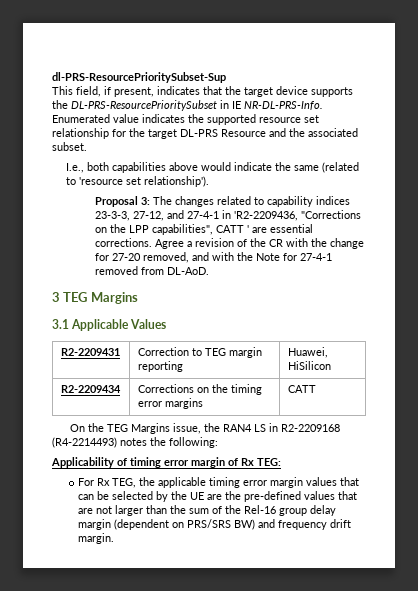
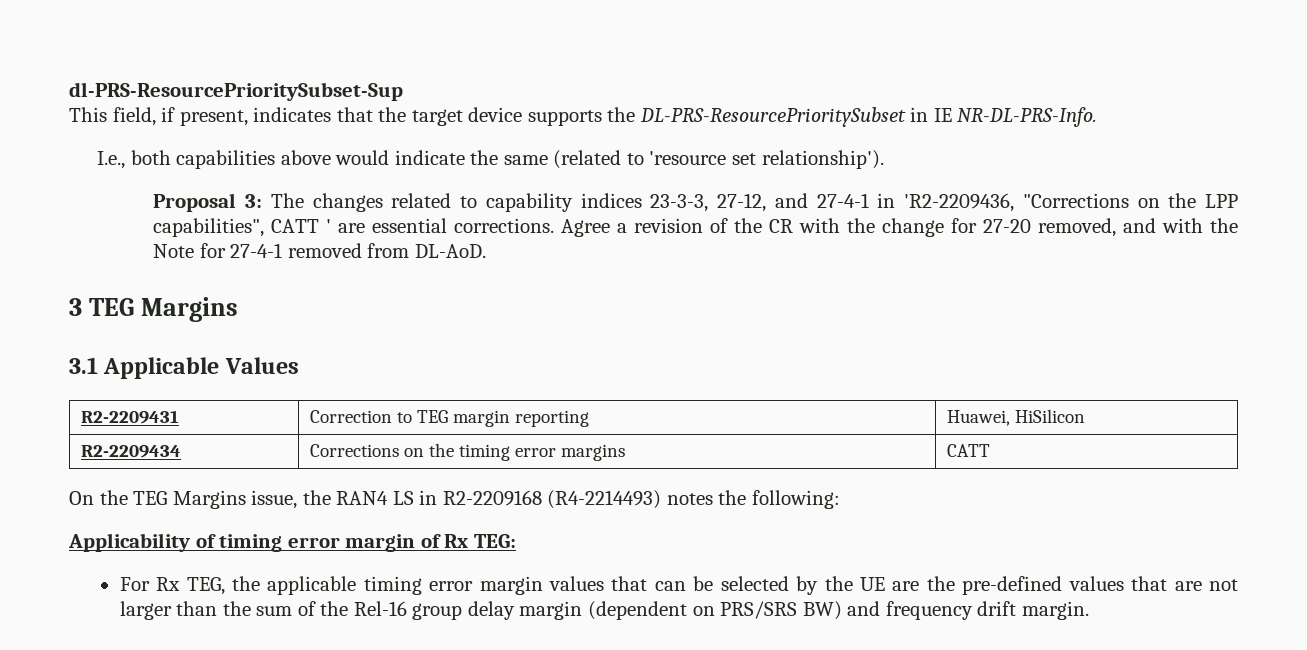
- Enumerated value indicates the supported resource set relationship for the target DL-PRS Resource and the associated subset.

